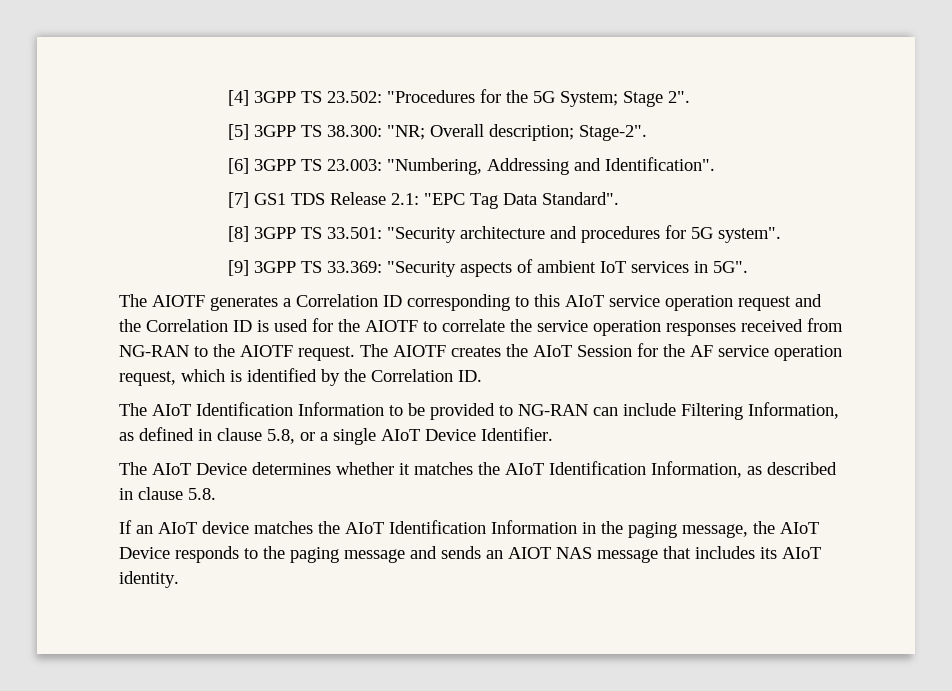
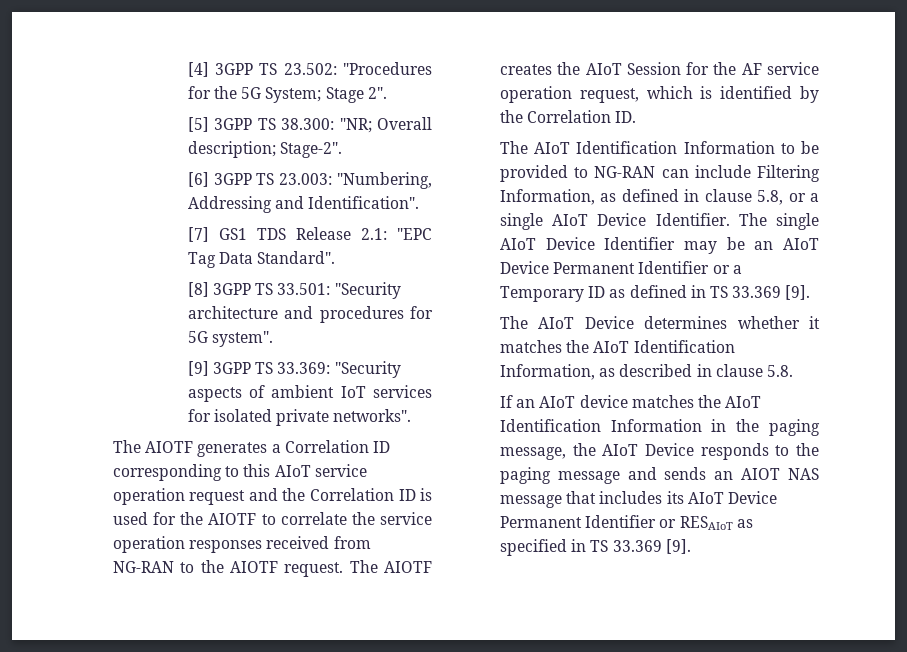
- [9] 3GPP TS 33.369: "Security aspects of ambient IoT services in 5G".
+ [9] 3GPP TS 33.369: "Security aspects of ambient IoT services for isolated private networks".
+ The single AIoT Device Identifier may be an AIoT Device Permanent Identifier or a Temporary ID as defined in TS 33.369 [9].
- If an AIoT device matches the AIoT Identification Information in the paging message, the AIoT Device responds to the paging message and sends an AIOT NAS message that includes its AIoT identity.
+ If an AIoT device matches the AIoT Identification Information in the paging message, the AIoT Device responds to the paging message and sends an AIOT NAS message that includes its AIoT Device Permanent Identifier or RESAIoT as specified in TS 33.369 [9].

